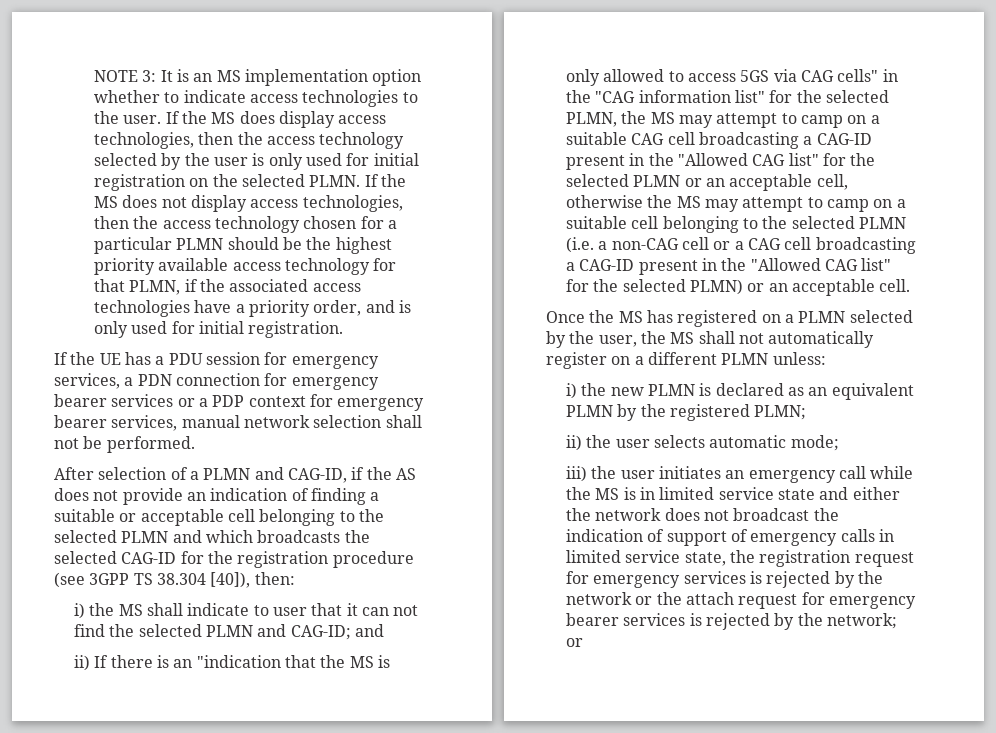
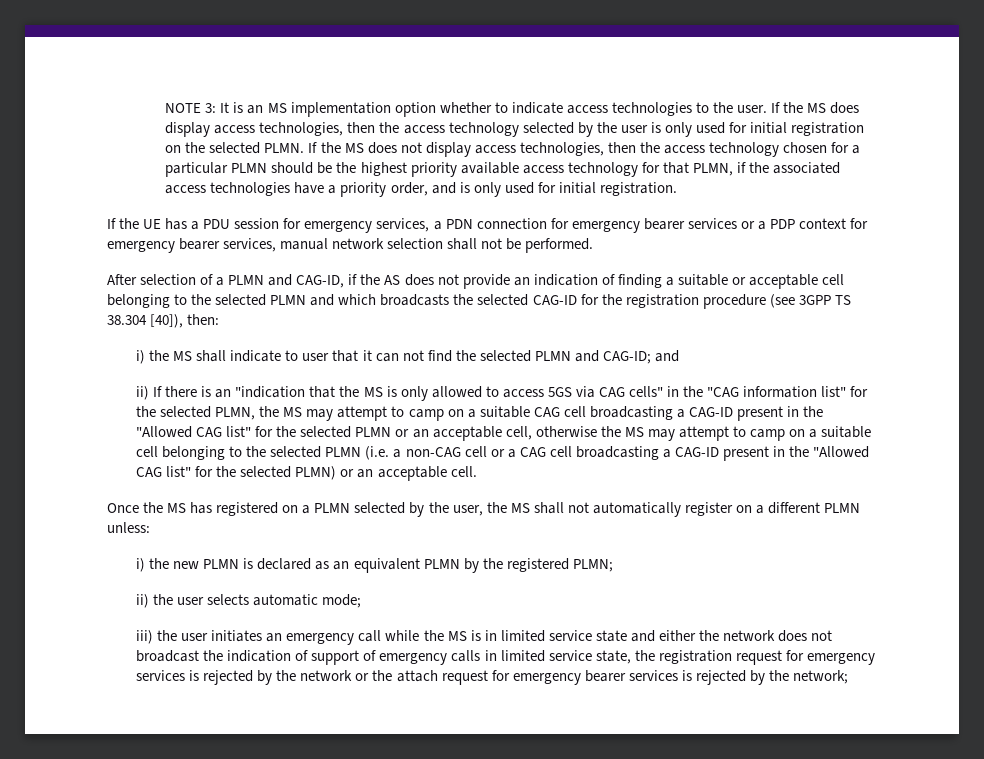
- iii) the user initiates an emergency call while the MS is in limited service state and either the network does not broadcast the indication of support of emergency calls in limited service state, the registration request for emergency services is rejected by the network or the attach request for emergency bearer services is rejected by the network; or
+ iii) the user initiates an emergency call while the MS is in limited service state and either the network does not broadcast the indication of support of emergency calls in limited service state, the registration request for emergency services is rejected by the network or the attach request for emergency bearer services is rejected by the network;

